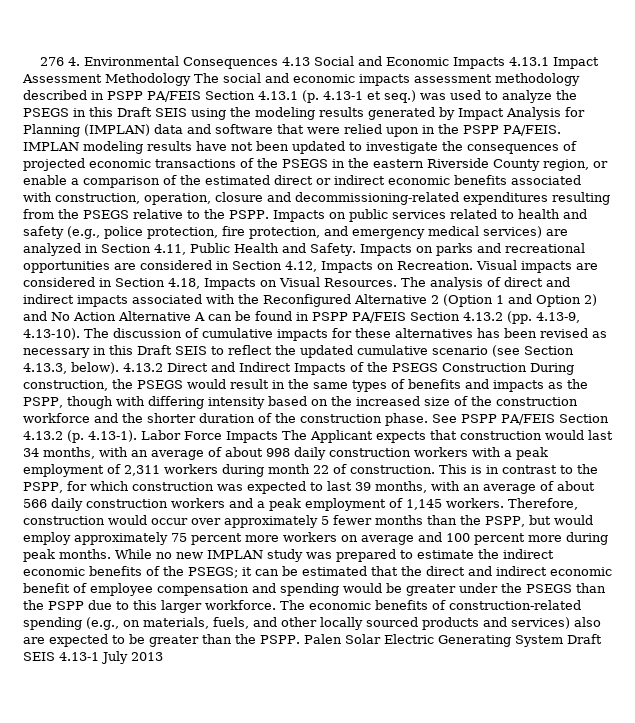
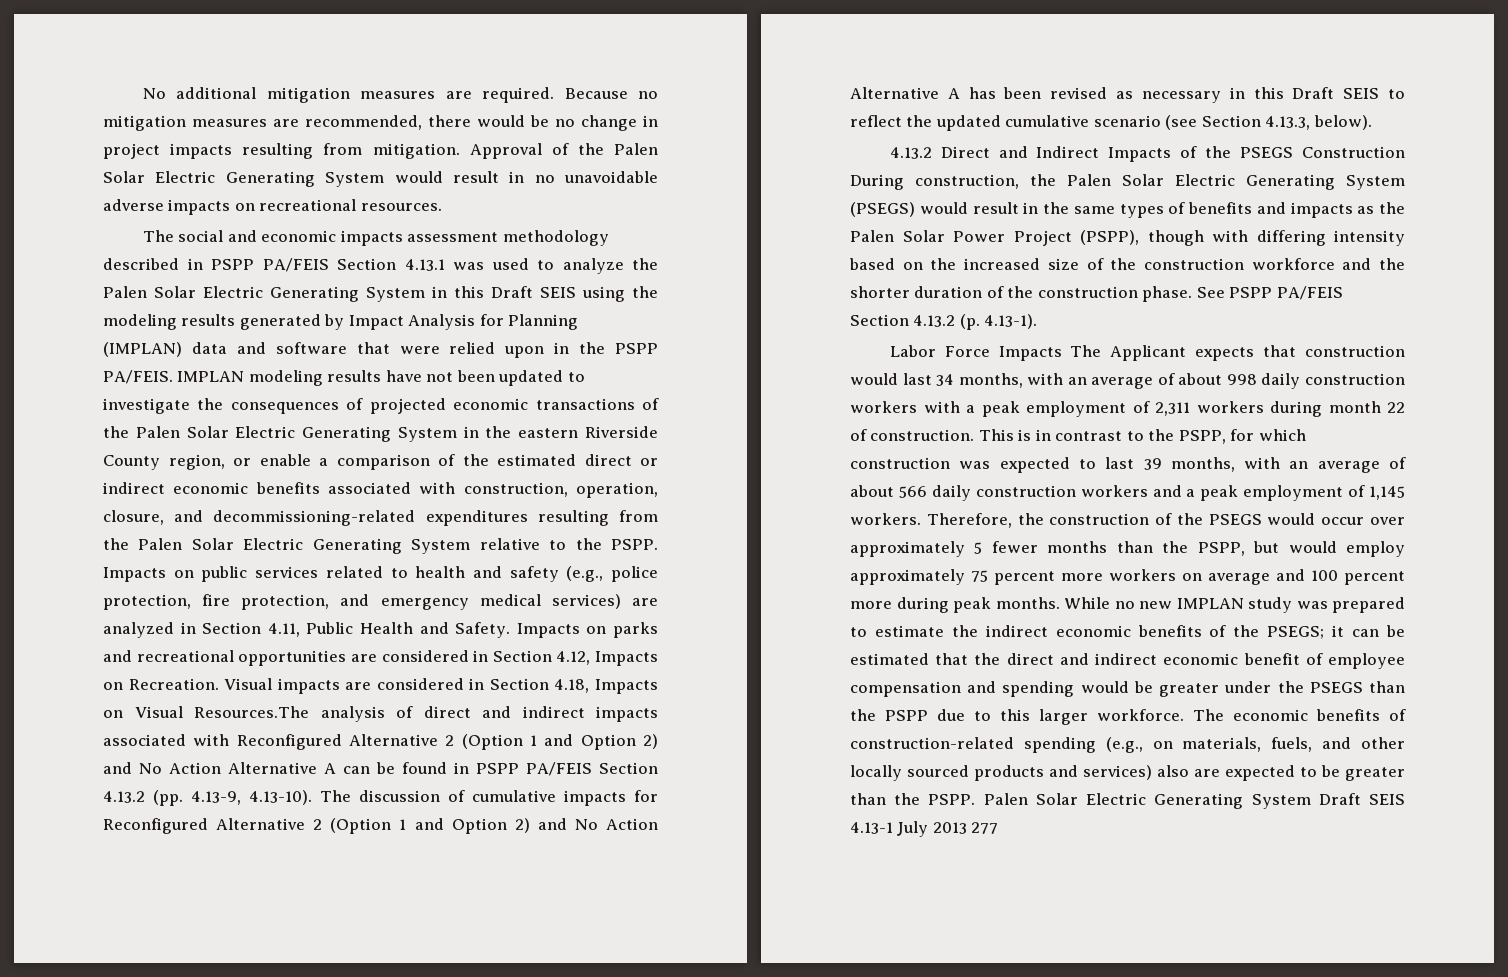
- 276 4. Environmental Consequences 4.13 Social and Economic Impacts 4.13.1 Impact Assessment Methodology The social and economic impacts assessment methodology described in PSPP PA/FEIS Section 4.13.1 (p. 4.13-1 et seq.) was used to analyze the PSEGS in this Draft SEIS using the modeling results generated by Impact Analysis for Planning (IMPLAN) data and software that were relied upon in the PSPP PA/FEIS.
+ No additional mitigation measures are required. Because no mitigation measures are recommended, there would be no change in project impacts resulting from mitigation. Approval of the Palen Solar Electric Generating System would result in no unavoidable adverse impacts on recreational resources.
+ The social and economic impacts assessment methodology described in PSPP PA/FEIS Section 4.13.1 was used to analyze the Palen Solar Electric Generating System in this Draft SEIS using the modeling results generated by Impact Analysis for Planning (IMPLAN) data and software that were relied upon in the PSPP PA/FEIS.
- IMPLAN modeling results have not been updated to investigate the consequences of projected economic transactions of the PSEGS in the eastern Riverside County region, or enable a comparison of the estimated direct or indirect economic benefits associated with construction, operation, closure and decommissioning-related expenditures resulting from the PSEGS relative to the PSPP.
+ IMPLAN modeling results have not been updated to investigate the consequences of projected economic transactions of the Palen Solar Electric Generating System in the eastern Riverside County region, or enable a comparison of the estimated direct or indirect economic benefits associated with construction, operation, closure, and decommissioning-related expenditures resulting from the Palen Solar Electric Generating System relative to the PSPP.
- Visual impacts are considered in Section 4.18, Impacts on Visual Resources. The analysis of direct and indirect impacts associated with the Reconfigured Alternative 2 (Option 1 and Option 2) and No Action Alternative A can be found in PSPP PA/FEIS Section 4.13.2 (pp. 4.13-9, 4.13-10). The discussion of cumulative impacts for these alternatives has been revised as necessary in this Draft SEIS to reflect the updated cumulative scenario (see Section 4.13.3, below). 4.13.2 Direct and Indirect Impacts of the PSEGS Construction During construction, the PSEGS would result in the same types of benefits and impacts as the PSPP, though with differing intensity based on the increased size of the construction workforce and the shorter duration of the construction phase.
+ Visual impacts are considered in Section 4.18, Impacts on Visual Resources.The analysis of direct and indirect impacts associated with Reconfigured Alternative 2 (Option 1 and Option 2) and No Action Alternative A can be found in PSPP PA/FEIS Section 4.13.2 (pp. 4.13-9, 4.13-10). The discussion of cumulative impacts for Reconfigured Alternative 2 (Option 1 and Option 2) and No Action Alternative A has been revised as necessary in this Draft SEIS to reflect the updated cumulative scenario (see Section 4.13.3, below).
+ 4.13.2 Direct and Indirect Impacts of the PSEGS Construction During construction, the Palen Solar Electric Generating System (PSEGS) would result in the same types of benefits and impacts as the Palen Solar Power Project (PSPP), though with differing intensity based on the increased size of the construction workforce and the shorter duration of the construction phase.
- See PSPP PA/FEIS Section 4.13.2 (p. 4.13-1). Labor Force Impacts The Applicant expects that construction would last 34 months, with an average of about 998 daily construction workers with a peak employment of 2,311 workers during month 22 of construction.
+ See PSPP PA/FEIS Section 4.13.2 (p. 4.13-1).
+ Labor Force Impacts The Applicant expects that construction would last 34 months, with an average of about 998 daily construction workers with a peak employment of 2,311 workers during month 22 of construction.
- Therefore, construction would occur over approximately 5 fewer months than the PSPP, but would employ approximately 75 percent more workers on average and 100 percent more during peak months.
+ Therefore, the construction of the PSEGS would occur over approximately 5 fewer months than the PSPP, but would employ approximately 75 percent more workers on average and 100 percent more during peak months.
- Palen Solar Electric Generating System Draft SEIS 4.13-1 July 2013
+ Palen Solar Electric Generating System Draft SEIS 4.13-1 July 2013 277

